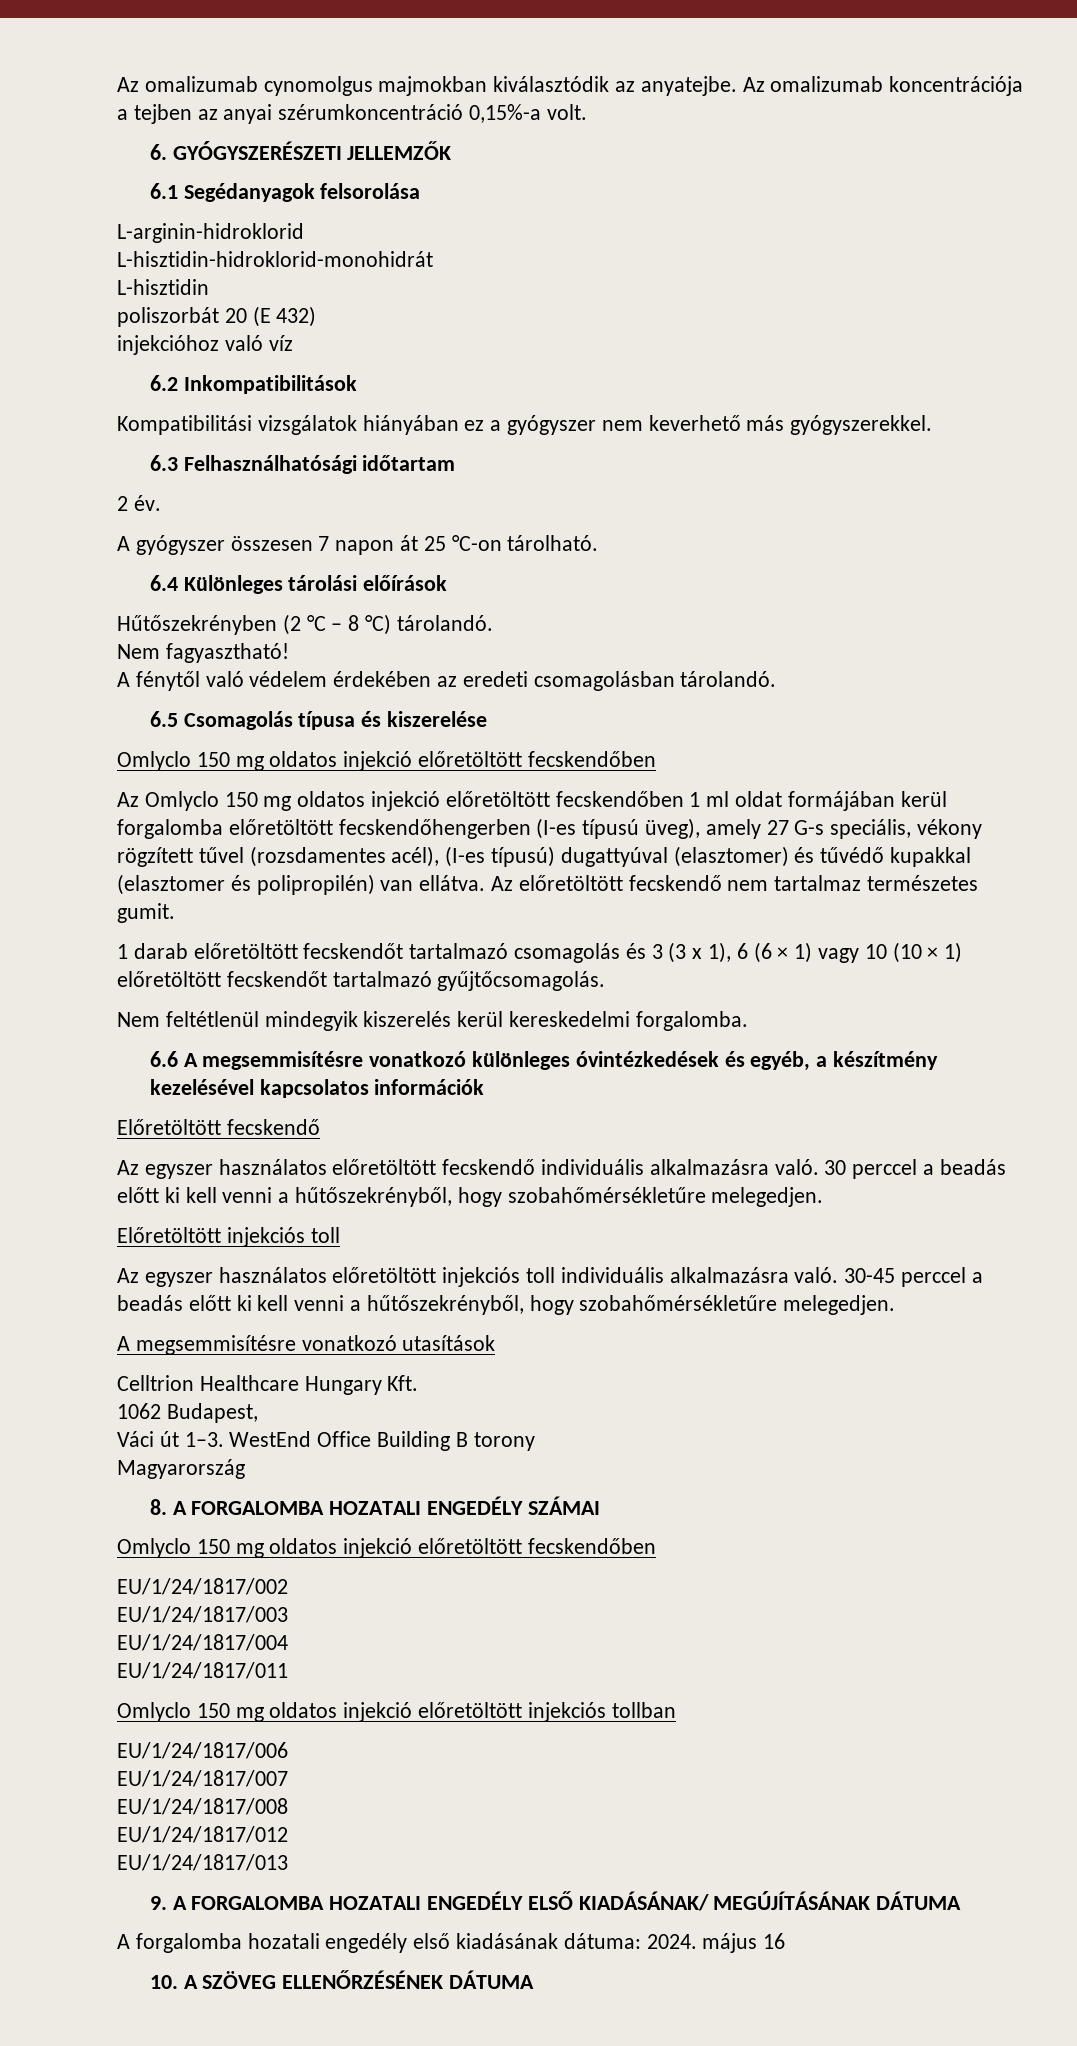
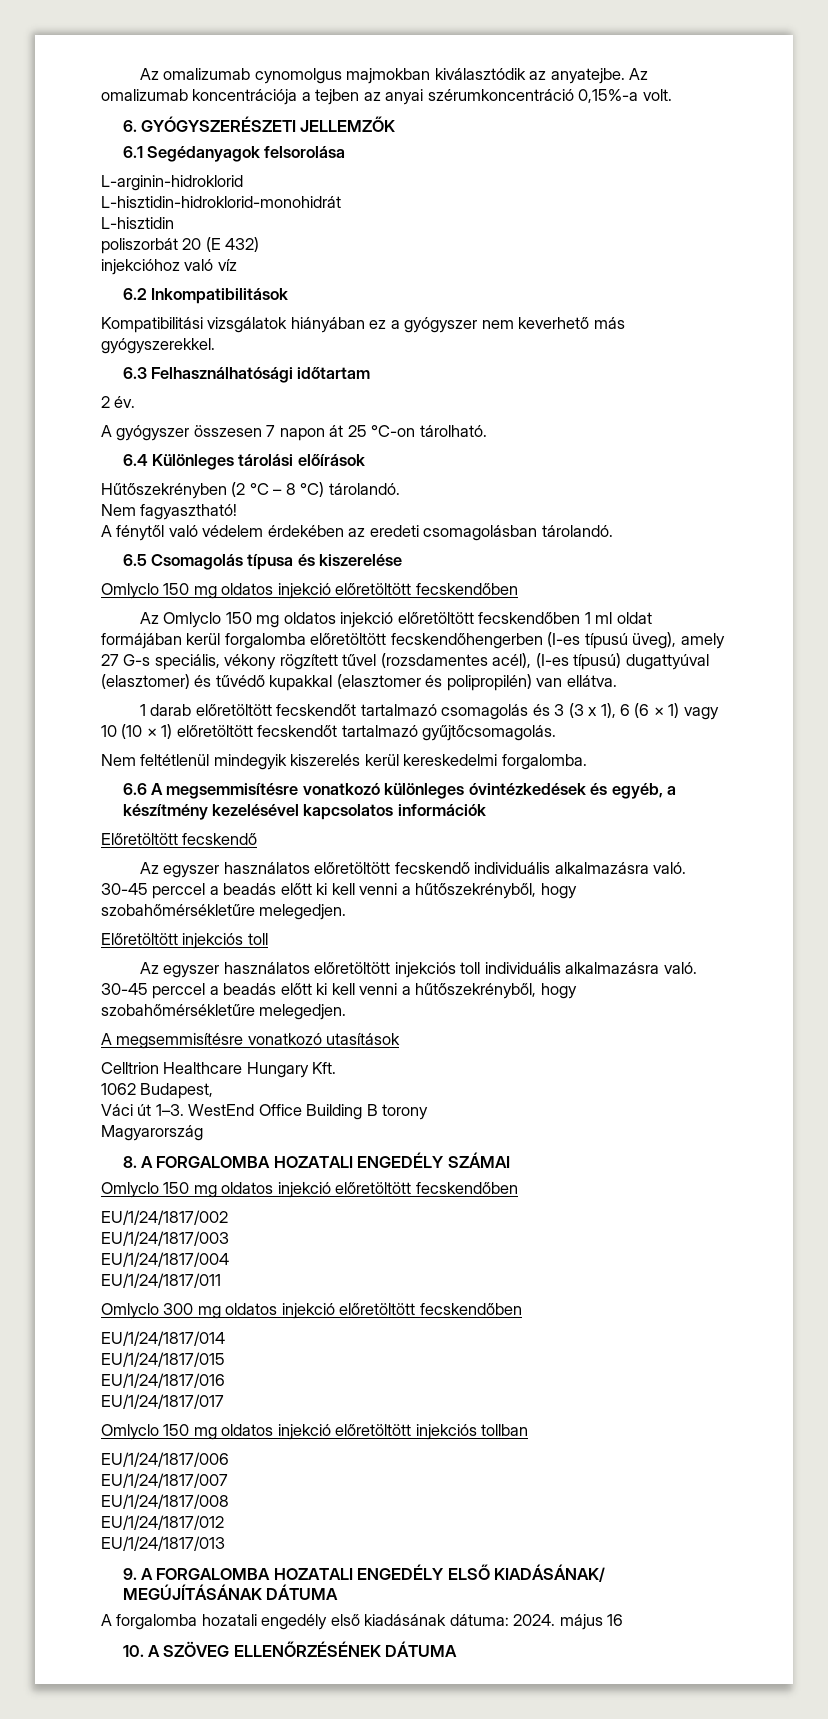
- Az előretöltött fecskendő nem tartalmaz természetes gumit.
- Az egyszer használatos előretöltött fecskendő individuális alkalmazásra való. 30 perccel a beadás előtt ki kell venni a hűtőszekrényből, hogy szobahőmérsékletűre melegedjen.
+ Az egyszer használatos előretöltött fecskendő individuális alkalmazásra való. 30-45 perccel a beadás előtt ki kell venni a hűtőszekrényből, hogy szobahőmérsékletűre melegedjen.
+ Omlyclo 300 mg oldatos injekció előretöltött fecskendőben
+ EU/1/24/1817/014
+ EU/1/24/1817/015
+ EU/1/24/1817/016
+ EU/1/24/1817/017

